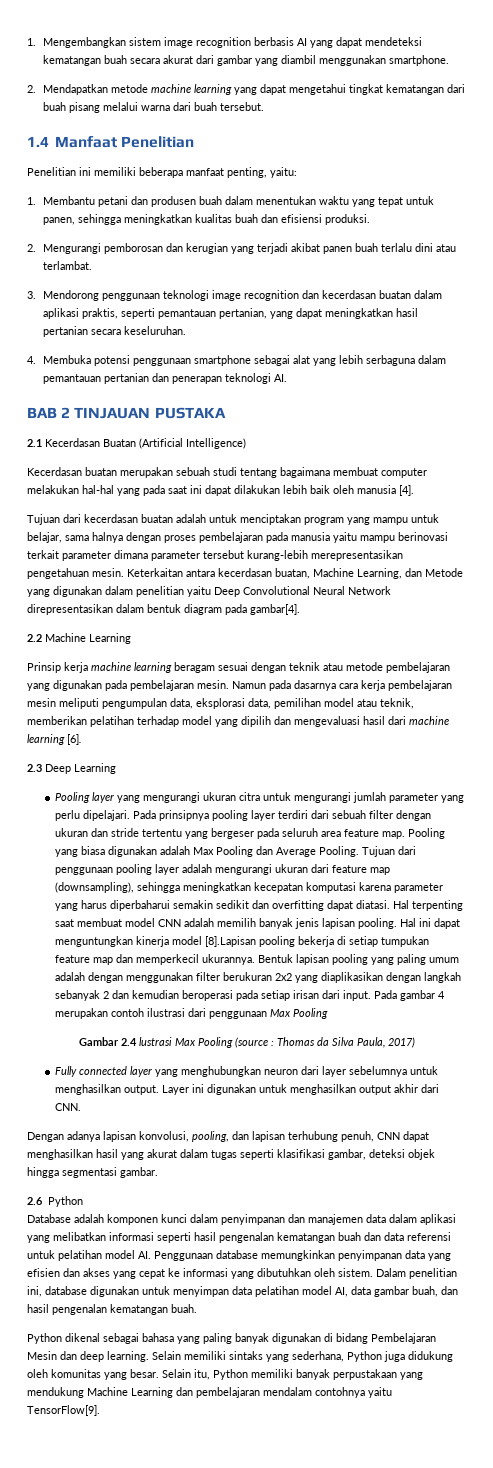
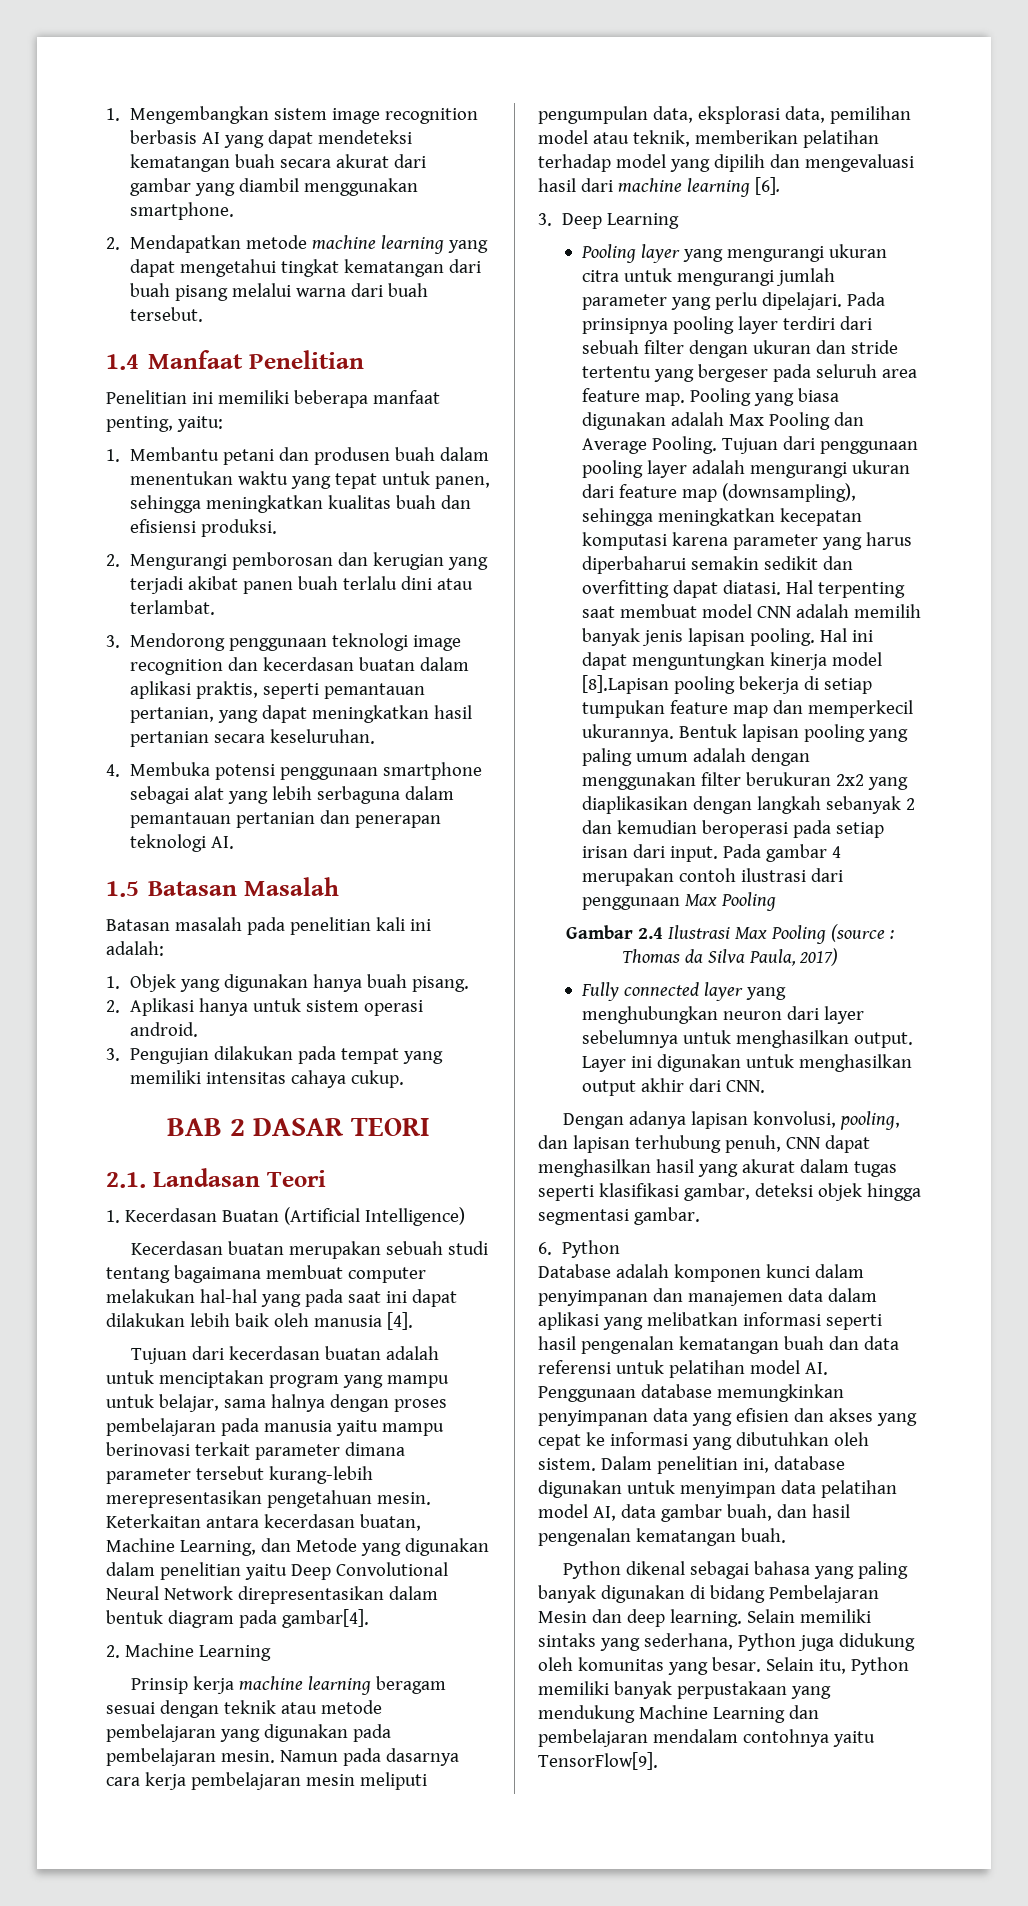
- BAB 2 TINJAUAN PUSTAKA
- 2.1 Kecerdasan Buatan (Artificial Intelligence)
+ 1.5 Batasan Masalah
+ Batasan masalah pada penelitian kali ini adalah:
+ 1. Objek yang digunakan hanya buah pisang.
+ 2. Aplikasi hanya untuk sistem operasi android.
+ 3. Pengujian dilakukan pada tempat yang memiliki intensitas cahaya cukup.
+ BAB 2 DASAR TEORI
+ 2.1. Landasan Teori
+ 1. Kecerdasan Buatan (Artificial Intelligence)
- 2.2 Machine Learning
+ 2. Machine Learning
- 2.3 Deep Learning
+ 3. Deep Learning
- Gambar 2.4 lustrasi Max Pooling (source : Thomas da Silva Paula, 2017)
+ Gambar 2.4 Ilustrasi Max Pooling (source : Thomas da Silva Paula, 2017)
- 2.6 Python
+ 6. Python

